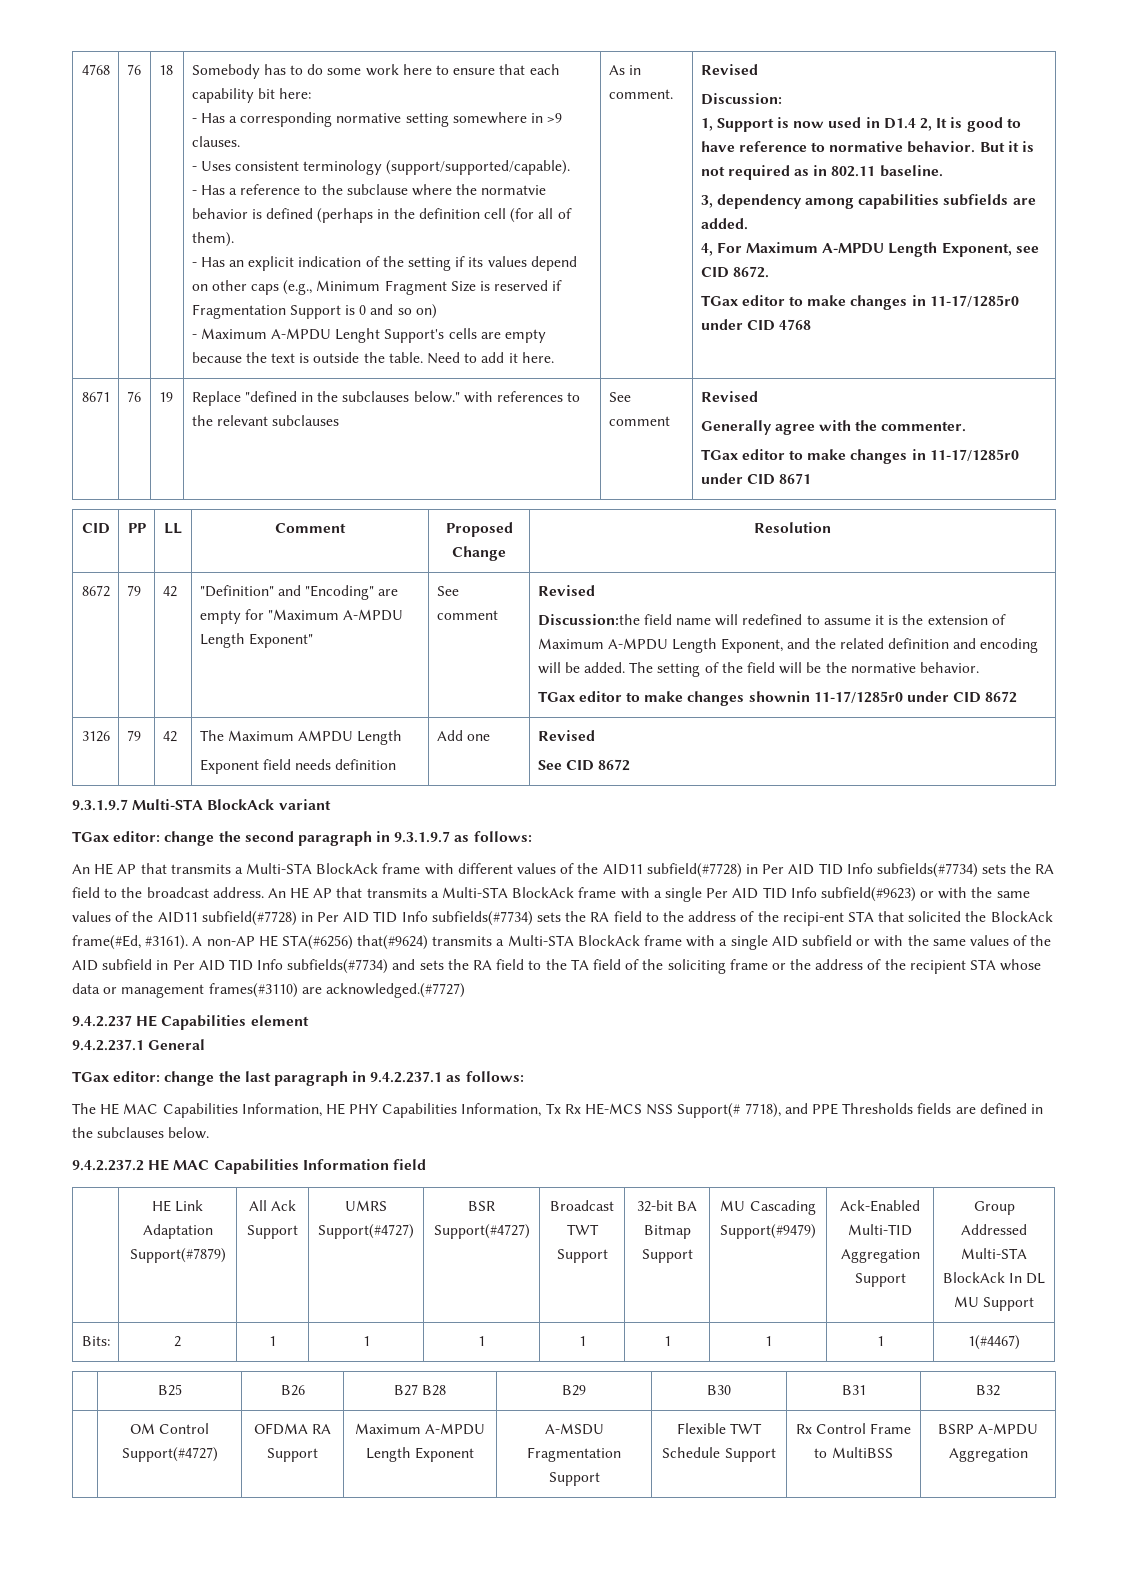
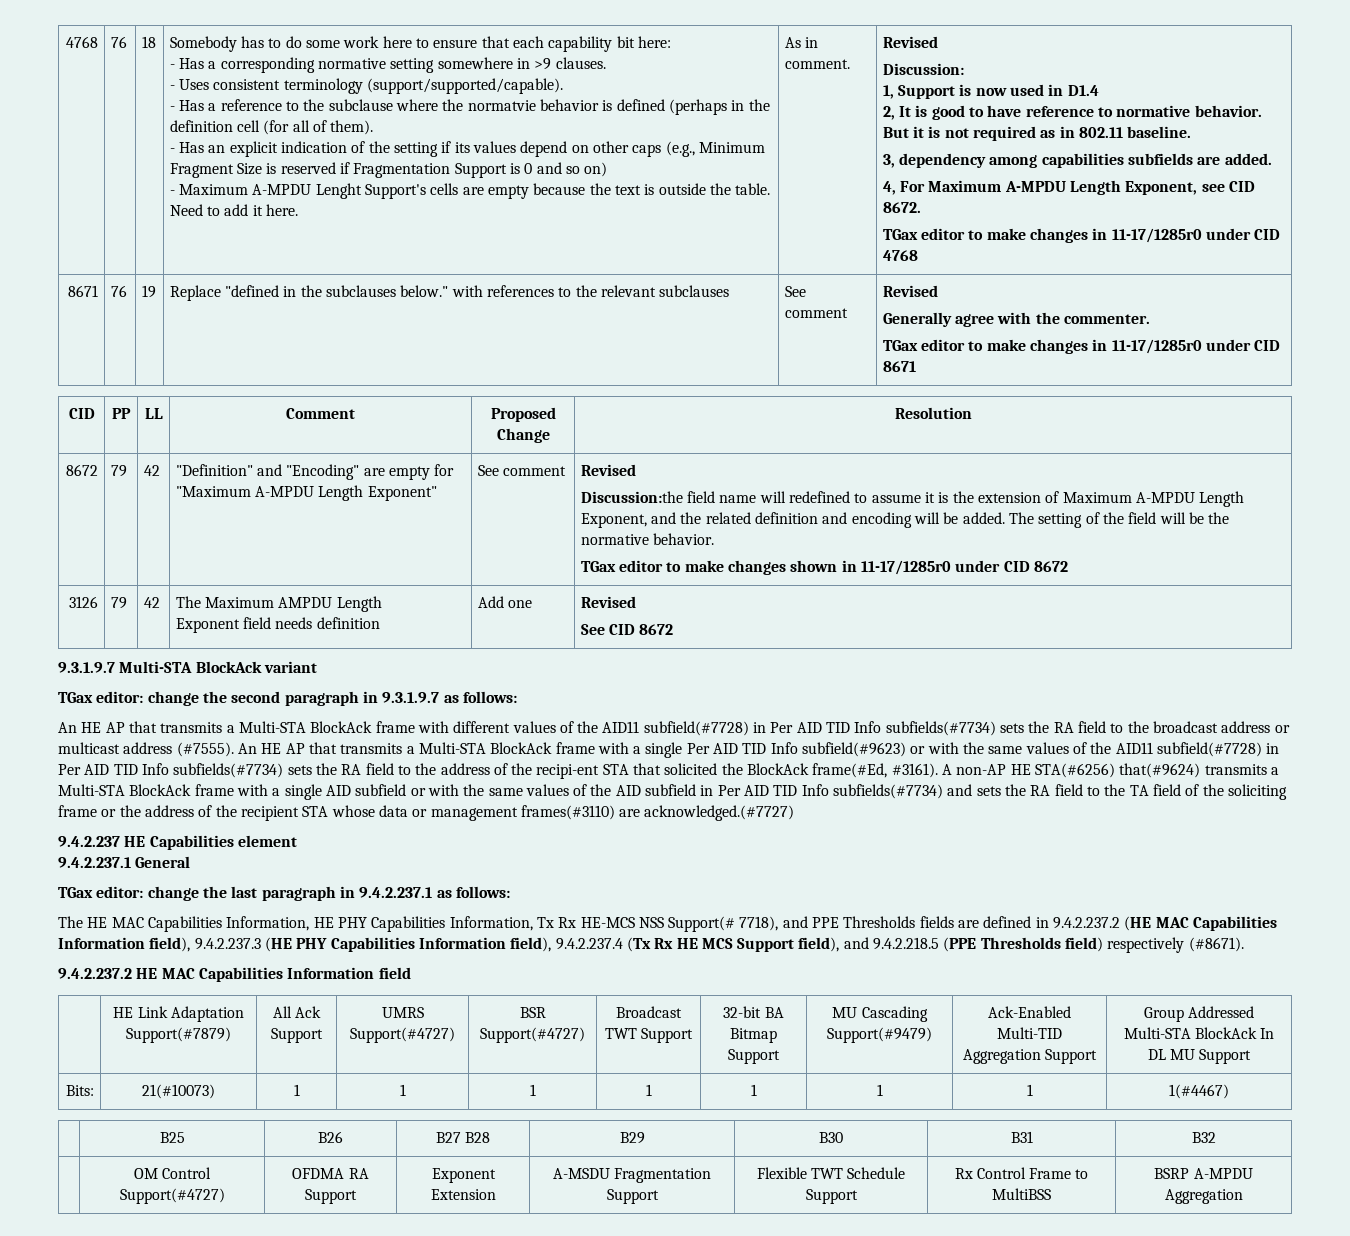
- 1, Support is now used in D1.4 2, It is good to have reference to normative behavior.
+ 1, Support is now used in D1.4
+ 2, It is good to have reference to normative behavior.
- TGax editor to make changes shownin 11-17/1285r0 under CID 8672
+ TGax editor to make changes shown in 11-17/1285r0 under CID 8672
- An HE AP that transmits a Multi-STA BlockAck frame with different values of the AID11 subfield(#7728) in Per AID TID Info subfields(#7734) sets the RA field to the broadcast address.
+ An HE AP that transmits a Multi-STA BlockAck frame with different values of the AID11 subfield(#7728) in Per AID TID Info subfields(#7734) sets the RA field to the broadcast address or multicast address (#7555).
- The HE MAC Capabilities Information, HE PHY Capabilities Information, Tx Rx HE-MCS NSS Support(# 7718), and PPE Thresholds fields are defined in the subclauses below.
+ The HE MAC Capabilities Information, HE PHY Capabilities Information, Tx Rx HE-MCS NSS Support(# 7718), and PPE Thresholds fields are defined in 9.4.2.237.2 (HE MAC Capabilities Information field), 9.4.2.237.3 (HE PHY Capabilities Information field), 9.4.2.237.4 (Tx Rx HE MCS Support field), and 9.4.2.218.5 (PPE Thresholds field) respectively (#8671).
- Bits: | 2 | 1 | 1 | 1 | 1 | 1 | 1 | 1 | 1(#4467)
+ Bits: | 21(#10073) | 1 | 1 | 1 | 1 | 1 | 1 | 1 | 1(#4467)
- | OM Control Support(#4727) | OFDMA RA Support | Maximum A-MPDU Length Exponent | A-MSDU Fragmentation Support | Flexible TWT Schedule Support | Rx Control Frame to MultiBSS | BSRP A-MPDU Aggregation
+ | OM Control Support(#4727) | OFDMA RA Support | Exponent Extension | A-MSDU Fragmentation Support | Flexible TWT Schedule Support | Rx Control Frame to MultiBSS | BSRP A-MPDU Aggregation

